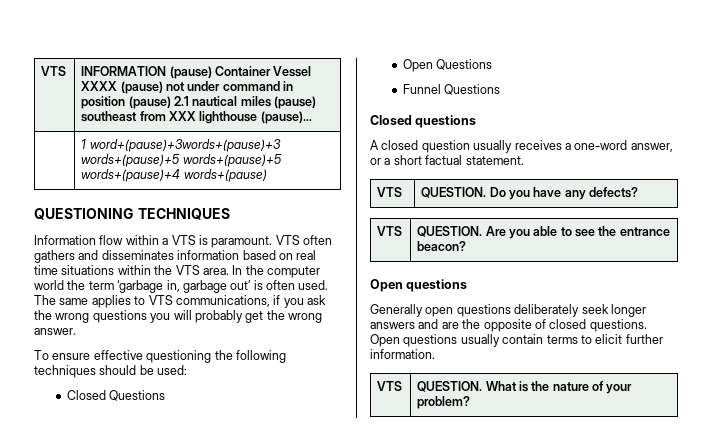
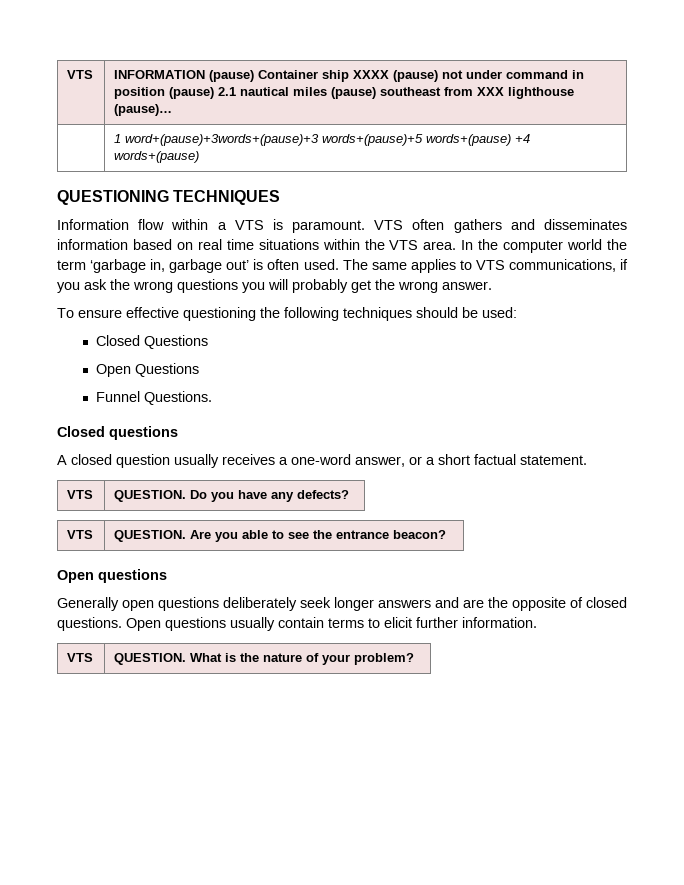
- VTS | INFORMATION (pause) Container Vessel XXXX (pause) not under command in position (pause) 2.1 nautical miles (pause) southeast from XXX lighthouse (pause)…
+ VTS | INFORMATION (pause) Container ship XXXX (pause) not under command in position (pause) 2.1 nautical miles (pause) southeast from XXX lighthouse (pause)…
- | 1 word+(pause)+3words+(pause)+3 words+(pause)+5 words+(pause)+5 words+(pause)+4 words+(pause)
+ | 1 word+(pause)+3words+(pause)+3 words+(pause)+5 words+(pause) +4 words+(pause)
- Funnel Questions
+ Funnel Questions.

